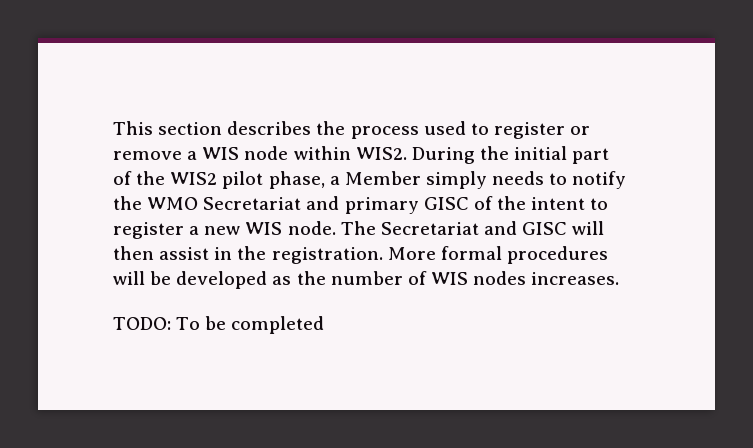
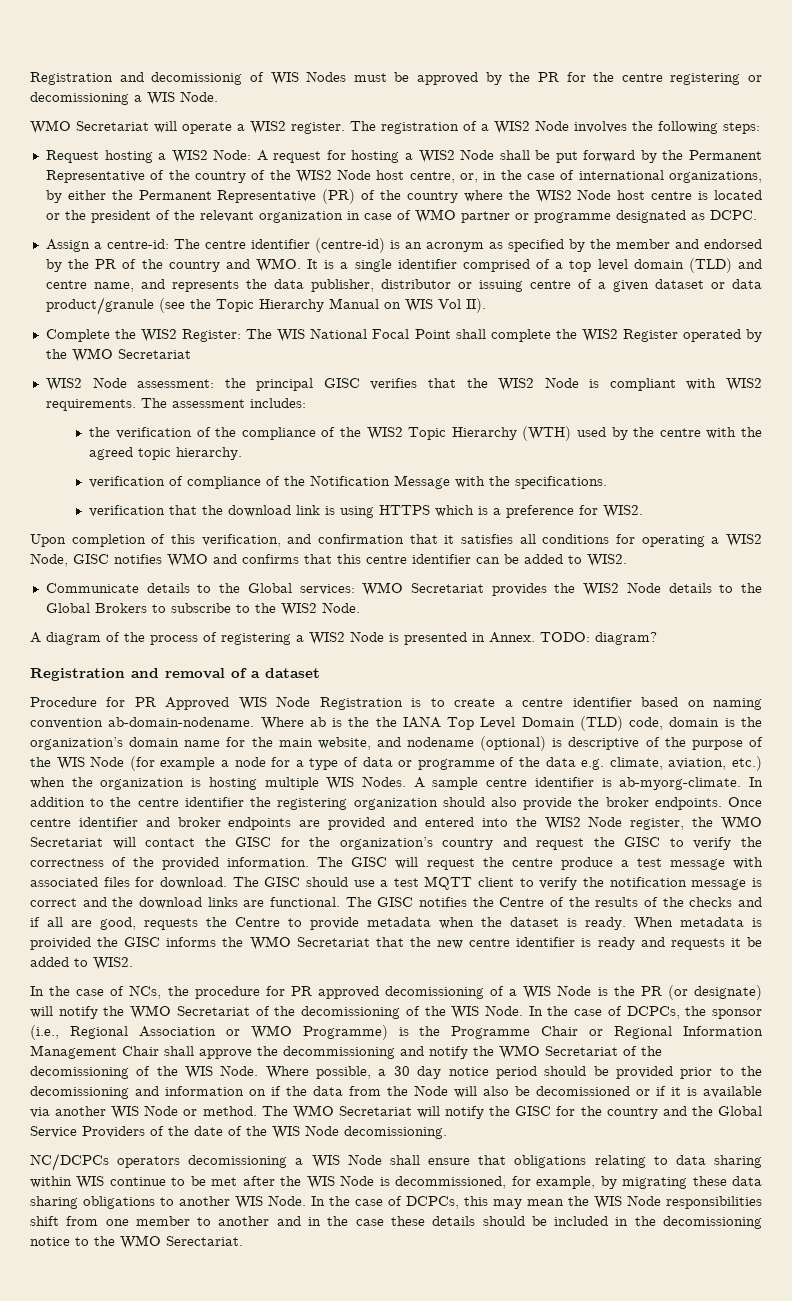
- This section describes the process used to register or remove a WIS node within WIS2. During the initial part of the WIS2 pilot phase, a Member simply needs to notify the WMO Secretariat and primary GISC of the intent to register a new WIS node. The Secretariat and GISC will then assist in the registration. More formal procedures will be developed as the number of WIS nodes increases.
- TODO: To be completed
+ Registration and decomissionig of WIS Nodes must be approved by the PR for the centre registering or decomissioning a WIS Node.
+ WMO Secretariat will operate a WIS2 register. The registration of a WIS2 Node involves the following steps:
+ Request hosting a WIS2 Node: A request for hosting a WIS2 Node shall be put forward by the Permanent Representative of the country of the WIS2 Node host centre, or, in the case of international organizations, by either the Permanent Representative (PR) of the country where the WIS2 Node host centre is located or the president of the relevant organization in case of WMO partner or programme designated as DCPC.
+ Assign a centre-id: The centre identifier (centre-id) is an acronym as specified by the member and endorsed by the PR of the country and WMO. It is a single identifier comprised of a top level domain (TLD) and centre name, and represents the data publisher, distributor or issuing centre of a given dataset or data product/granule (see the Topic Hierarchy Manual on WIS Vol II).
+ Complete the WIS2 Register: The WIS National Focal Point shall complete the WIS2 Register operated by the WMO Secretariat
+ WIS2 Node assessment: the principal GISC verifies that the WIS2 Node is compliant with WIS2 requirements. The assessment includes:
+ the verification of the compliance of the WIS2 Topic Hierarchy (WTH) used by the centre with the agreed topic hierarchy.
+ verification of compliance of the Notification Message with the specifications.
+ verification that the download link is using HTTPS which is a preference for WIS2.
+ Upon completion of this verification, and confirmation that it satisfies all conditions for operating a WIS2 Node, GISC notifies WMO and confirms that this centre identifier can be added to WIS2.
+ Communicate details to the Global services: WMO Secretariat provides the WIS2 Node details to the Global Brokers to subscribe to the WIS2 Node.
+ A diagram of the process of registering a WIS2 Node is presented in Annex. TODO: diagram?
+ Registration and removal of a dataset
+ Procedure for PR Approved WIS Node Registration is to create a centre identifier based on naming convention ab-domain-nodename. Where ab is the the IANA Top Level Domain (TLD) code, domain is the organization’s domain name for the main website, and nodename (optional) is descriptive of the purpose of the WIS Node (for example a node for a type of data or programme of the data e.g. climate, aviation, etc.) when the organization is hosting multiple WIS Nodes. A sample centre identifier is ab-myorg-climate. In addition to the centre identifier the registering organization should also provide the broker endpoints. Once centre identifier and broker endpoints are provided and entered into the WIS2 Node register, the WMO Secretariat will contact the GISC for the organization’s country and request the GISC to verify the correctness of the provided information. The GISC will request the centre produce a test message with associated files for download. The GISC should use a test MQTT client to verify the notification message is correct and the download links are functional. The GISC notifies the Centre of the results of the checks and if all are good, requests the Centre to provide metadata when the dataset is ready. When metadata is proivided the GISC informs the WMO Secretariat that the new centre identifier is ready and requests it be added to WIS2.
+ In the case of NCs, the procedure for PR approved decomissioning of a WIS Node is the PR (or designate) will notify the WMO Secretariat of the decomissioning of the WIS Node. In the case of DCPCs, the sponsor (i.e., Regional Association or WMO Programme) is the Programme Chair or Regional Information Management Chair shall approve the decommissioning and notify the WMO Secretariat of the decomissioning of the WIS Node. Where possible, a 30 day notice period should be provided prior to the decomissioning and information on if the data from the Node will also be decomissioned or if it is available via another WIS Node or method. The WMO Secretariat will notify the GISC for the country and the Global Service Providers of the date of the WIS Node decomissioning.
+ NC/DCPCs operators decomissioning a WIS Node shall ensure that obligations relating to data sharing within WIS continue to be met after the WIS Node is decommissioned, for example, by migrating these data sharing obligations to another WIS Node. In the case of DCPCs, this may mean the WIS Node responsibilities shift from one member to another and in the case these details should be included in the decomissioning notice to the WMO Serectariat.

